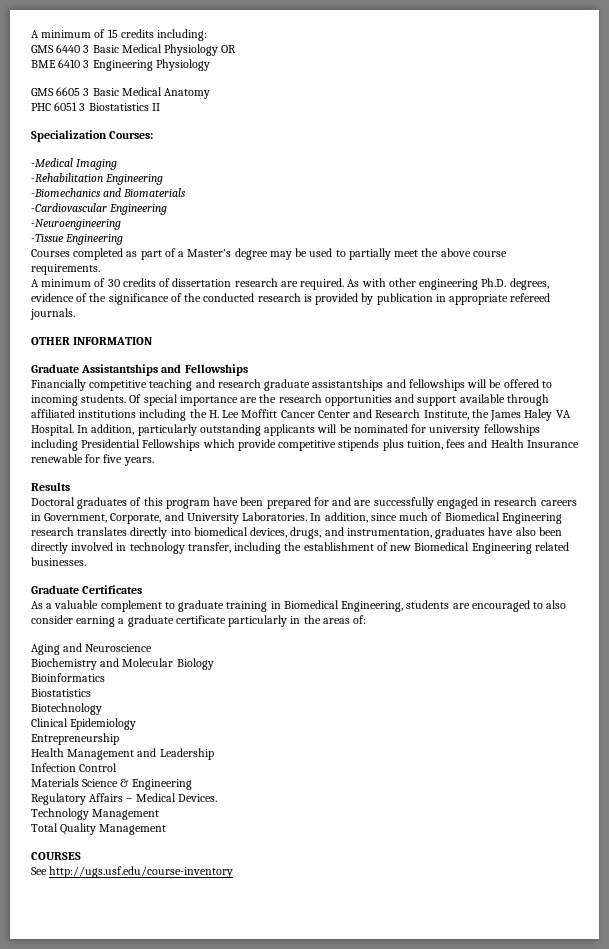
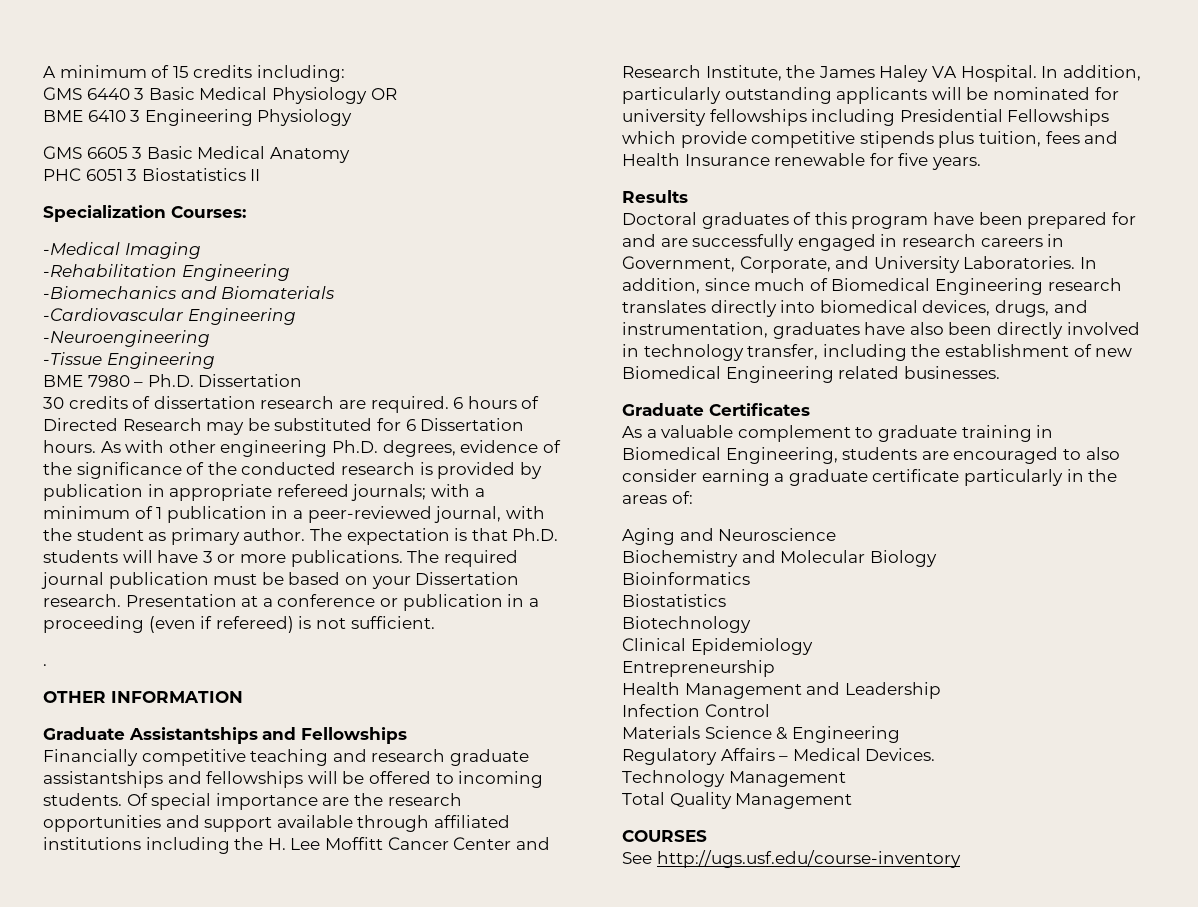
- Courses completed as part of a Master’s degree may be used to partially meet the above course requirements.
- A minimum of 30 credits of dissertation research are required.
+ BME 7980 – Ph.D. Dissertation
+ 30 credits of dissertation research are required.
+ 6 hours of Directed Research may be substituted for 6 Dissertation hours.
- As with other engineering Ph.D. degrees, evidence of the significance of the conducted research is provided by publication in appropriate refereed journals.
+ As with other engineering Ph.D. degrees, evidence of the significance of the conducted research is provided by publication in appropriate refereed journals; with a minimum of 1 publication in a peer-reviewed journal, with the student as primary author. The expectation is that Ph.D. students will have 3 or more publications. The required journal publication must be based on your Dissertation research. Presentation at a conference or publication in a proceeding (even if refereed) is not sufficient.
+ .

